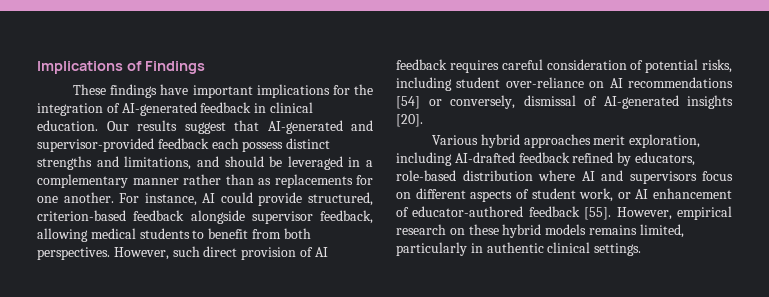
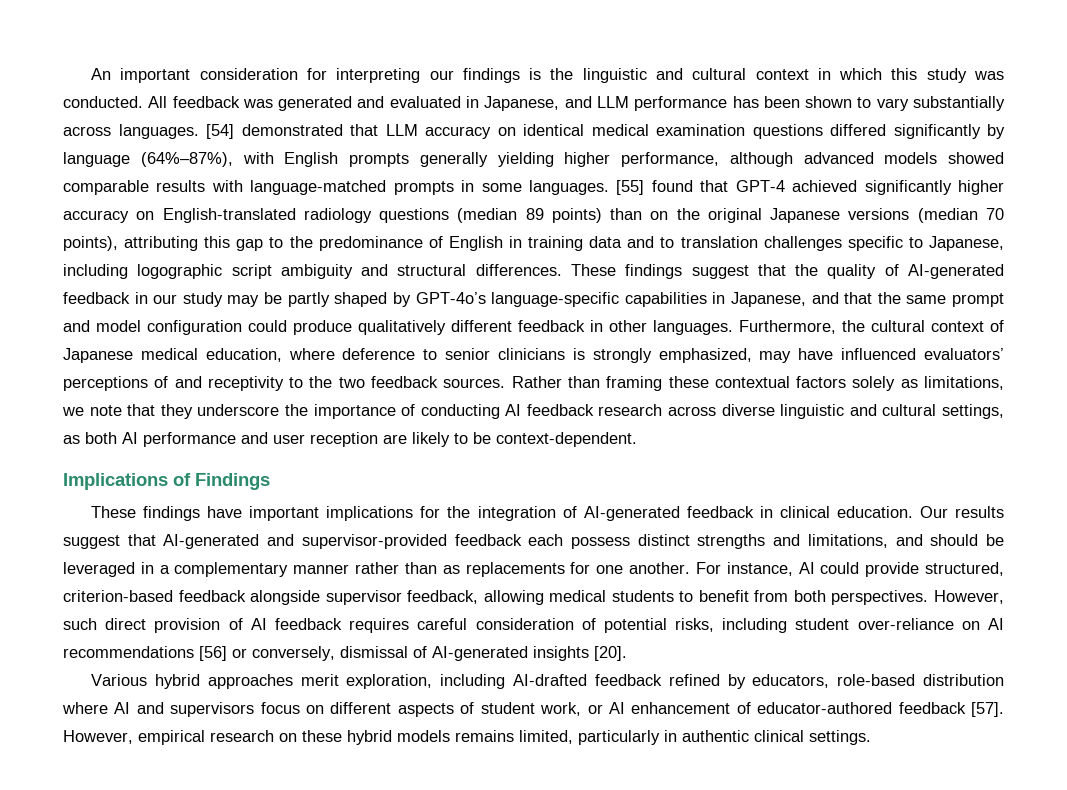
+ An important consideration for interpreting our findings is the linguistic and cultural context in which this study was conducted. All feedback was generated and evaluated in Japanese, and LLM performance has been shown to vary substantially across languages. [54] demonstrated that LLM accuracy on identical medical examination questions differed significantly by language (64%–87%), with English prompts generally yielding higher performance, although advanced models showed comparable results with language-matched prompts in some languages. [55] found that GPT-4 achieved significantly higher accuracy on English-translated radiology questions (median 89 points) than on the original Japanese versions (median 70 points), attributing this gap to the predominance of English in training data and to translation challenges specific to Japanese, including logographic script ambiguity and structural differences. These findings suggest that the quality of AI-generated feedback in our study may be partly shaped by GPT-4o’s language-specific capabilities in Japanese, and that the same prompt and model configuration could produce qualitatively different feedback in other languages. Furthermore, the cultural context of Japanese medical education, where deference to senior clinicians is strongly emphasized, may have influenced evaluators’ perceptions of and receptivity to the two feedback sources. Rather than framing these contextual factors solely as limitations, we note that they underscore the importance of conducting AI feedback research across diverse linguistic and cultural settings, as both AI performance and user reception are likely to be context-dependent.
- However, such direct provision of AI feedback requires careful consideration of potential risks, including student over-reliance on AI recommendations [54] or conversely, dismissal of AI-generated insights [20].
+ However, such direct provision of AI feedback requires careful consideration of potential risks, including student over-reliance on AI recommendations [56] or conversely, dismissal of AI-generated insights [20].
- Various hybrid approaches merit exploration, including AI-drafted feedback refined by educators, role-based distribution where AI and supervisors focus on different aspects of student work, or AI enhancement of educator-authored feedback [55].
+ Various hybrid approaches merit exploration, including AI-drafted feedback refined by educators, role-based distribution where AI and supervisors focus on different aspects of student work, or AI enhancement of educator-authored feedback [57].

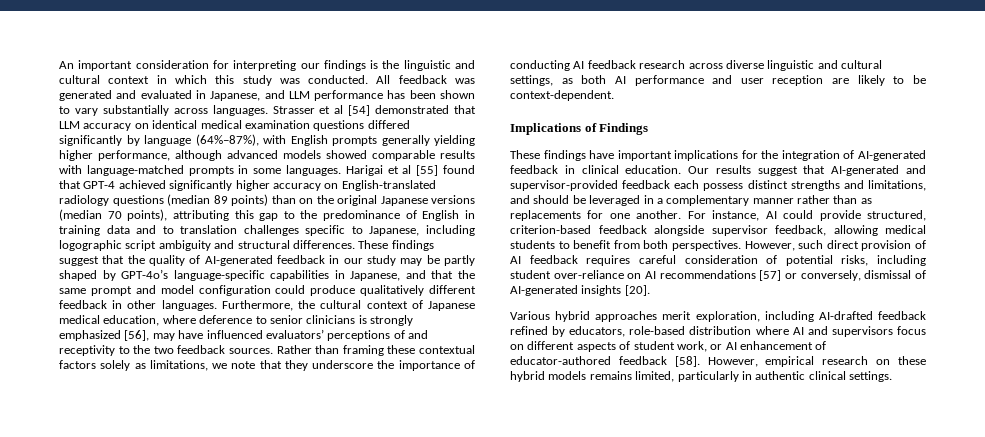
- [54] demonstrated that LLM accuracy on identical medical examination questions differed significantly by language (64%–87%), with English prompts generally yielding higher performance, although advanced models showed comparable results with language-matched prompts in some languages.
+ Strasser et al [54] demonstrated that LLM accuracy on identical medical examination questions differed significantly by language (64%–87%), with English prompts generally yielding higher performance, although advanced models showed comparable results with language-matched prompts in some languages.
- [55] found that GPT-4 achieved significantly higher accuracy on English-translated radiology questions (median 89 points) than on the original Japanese versions (median 70 points), attributing this gap to the predominance of English in training data and to translation challenges specific to Japanese, including logographic script ambiguity and structural differences.
+ Harigai et al [55] found that GPT-4 achieved significantly higher accuracy on English-translated radiology questions (median 89 points) than on the original Japanese versions (median 70 points), attributing this gap to the predominance of English in training data and to translation challenges specific to Japanese, including logographic script ambiguity and structural differences.
- Furthermore, the cultural context of Japanese medical education, where deference to senior clinicians is strongly emphasized, may have influenced evaluators’ perceptions of and receptivity to the two feedback sources.
+ Furthermore, the cultural context of Japanese medical education, where deference to senior clinicians is strongly emphasized [56], may have influenced evaluators’ perceptions of and receptivity to the two feedback sources.
- However, such direct provision of AI feedback requires careful consideration of potential risks, including student over-reliance on AI recommendations [56] or conversely, dismissal of AI-generated insights [20].
+ However, such direct provision of AI feedback requires careful consideration of potential risks, including student over-reliance on AI recommendations [57] or conversely, dismissal of AI-generated insights [20].
- Various hybrid approaches merit exploration, including AI-drafted feedback refined by educators, role-based distribution where AI and supervisors focus on different aspects of student work, or AI enhancement of educator-authored feedback [57].
+ Various hybrid approaches merit exploration, including AI-drafted feedback refined by educators, role-based distribution where AI and supervisors focus on different aspects of student work, or AI enhancement of educator-authored feedback [58].

